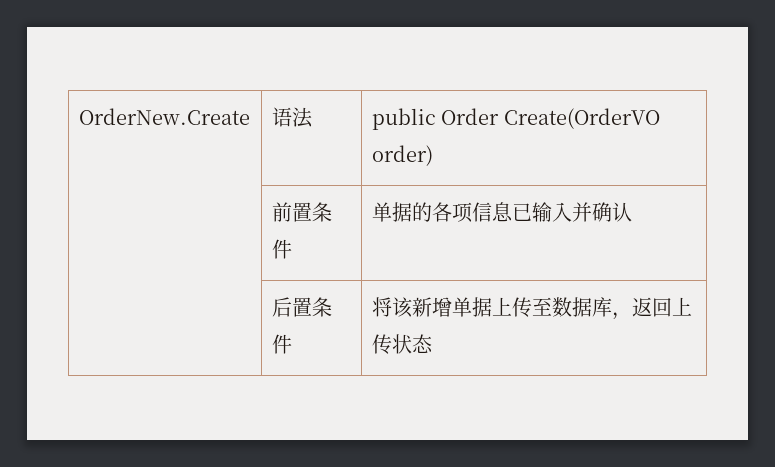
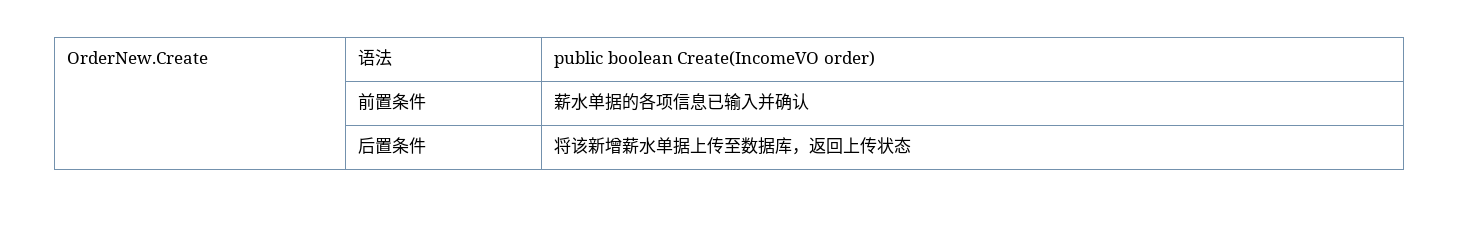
- OrderNew.Create | 语法 | public Order Create(OrderVO order)
+ OrderNew.Create | 语法 | public boolean Create(IncomeVO order)
- | 前置条件 | 单据的各项信息已输入并确认
+ | 前置条件 | 薪水单据的各项信息已输入并确认
- | 后置条件 | 将该新增单据上传至数据库，返回上传状态
+ | 后置条件 | 将该新增薪水单据上传至数据库，返回上传状态

